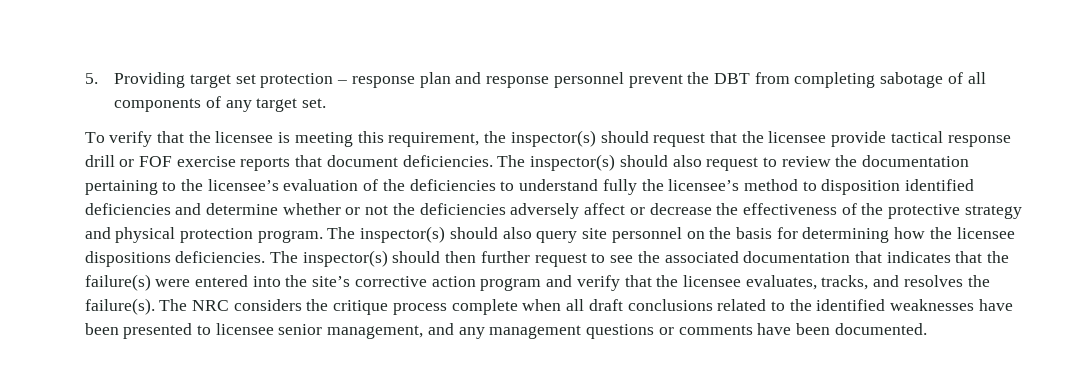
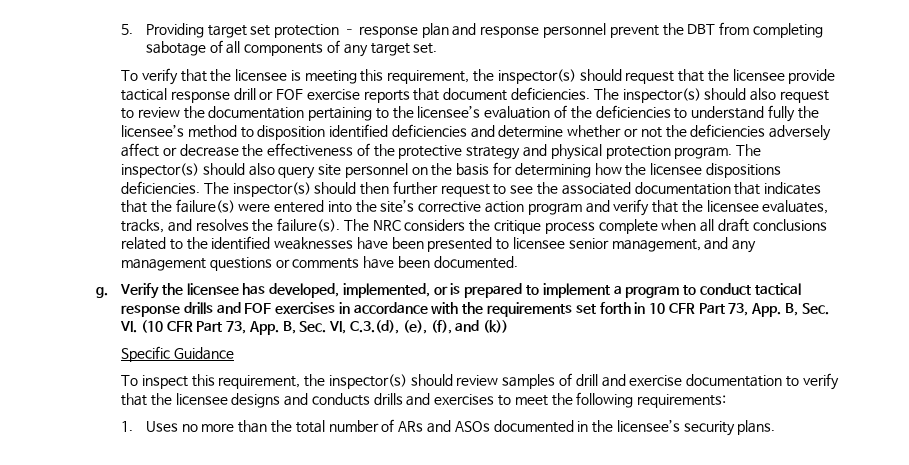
+ g. Verify the licensee has developed, implemented, or is prepared to implement a program to conduct tactical response drills and FOF exercises in accordance with the requirements set forth in 10 CFR Part 73, App. B, Sec. VI. (10 CFR Part 73, App. B, Sec. VI, C.3.(d), (e), (f), and (k))
+ Specific Guidance
+ To inspect this requirement, the inspector(s) should review samples of drill and exercise documentation to verify that the licensee designs and conducts drills and exercises to meet the following requirements:
+ 1. Uses no more than the total number of ARs and ASOs documented in the licensee’s security plans.

